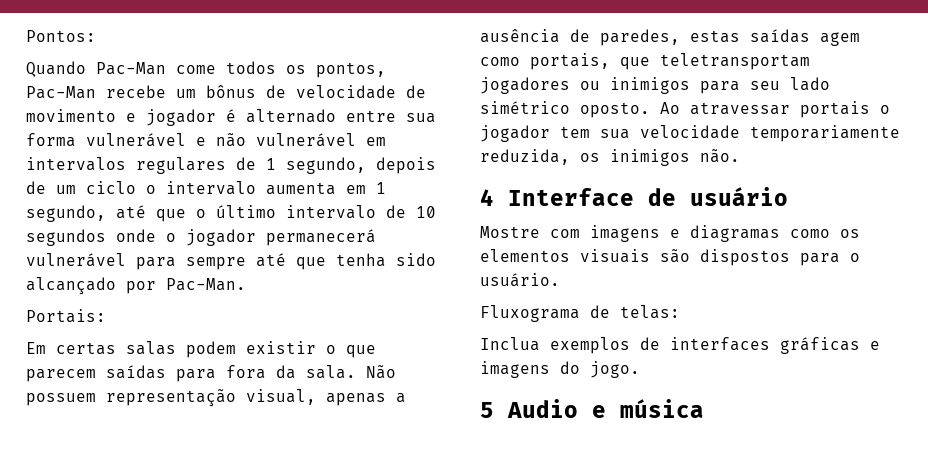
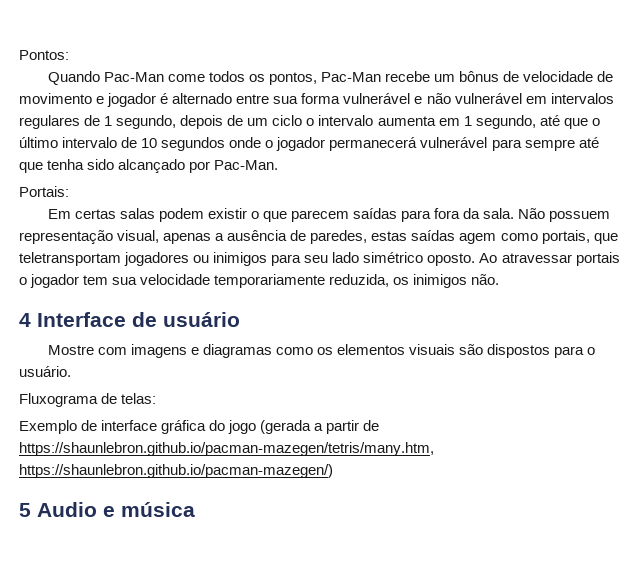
- Inclua exemplos de interfaces gráficas e imagens do jogo.
+ Exemplo de interface gráfica do jogo (gerada a partir de https://shaunlebron.github.io/pacman-mazegen/tetris/many.htm, https://shaunlebron.github.io/pacman-mazegen/)

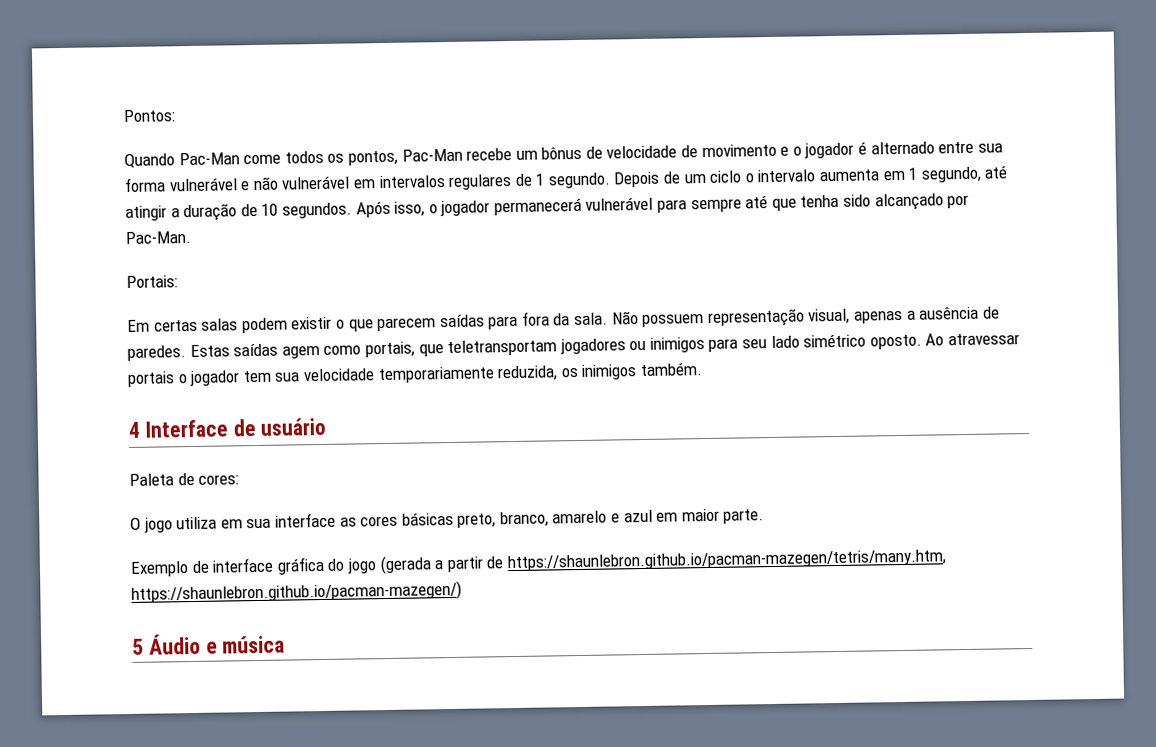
- Quando Pac-Man come todos os pontos, Pac-Man recebe um bônus de velocidade de movimento e jogador é alternado entre sua forma vulnerável e não vulnerável em intervalos regulares de 1 segundo, depois de um ciclo o intervalo aumenta em 1 segundo, até que o último intervalo de 10 segundos onde o jogador permanecerá vulnerável para sempre até que tenha sido alcançado por Pac-Man.
+ Quando Pac-Man come todos os pontos, Pac-Man recebe um bônus de velocidade de movimento e o jogador é alternado entre sua forma vulnerável e não vulnerável em intervalos regulares de 1 segundo. Depois de um ciclo o intervalo aumenta em 1 segundo, até atingir a duração de 10 segundos. Após isso, o jogador permanecerá vulnerável para sempre até que tenha sido alcançado por Pac-Man.
- Não possuem representação visual, apenas a ausência de paredes, estas saídas agem como portais, que teletransportam jogadores ou inimigos para seu lado simétrico oposto.
+ Não possuem representação visual, apenas a ausência de paredes. Estas saídas agem como portais, que teletransportam jogadores ou inimigos para seu lado simétrico oposto.
- Ao atravessar portais o jogador tem sua velocidade temporariamente reduzida, os inimigos não.
+ Ao atravessar portais o jogador tem sua velocidade temporariamente reduzida, os inimigos também.
- Mostre com imagens e diagramas como os elementos visuais são dispostos para o usuário.
- Fluxograma de telas:
+ Paleta de cores:
+ O jogo utiliza em sua interface as cores básicas preto, branco, amarelo e azul em maior parte.
- 5 Audio e música
+ 5 Áudio e música

